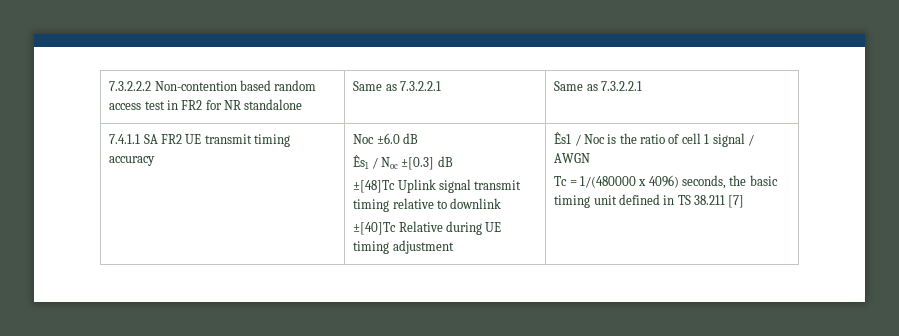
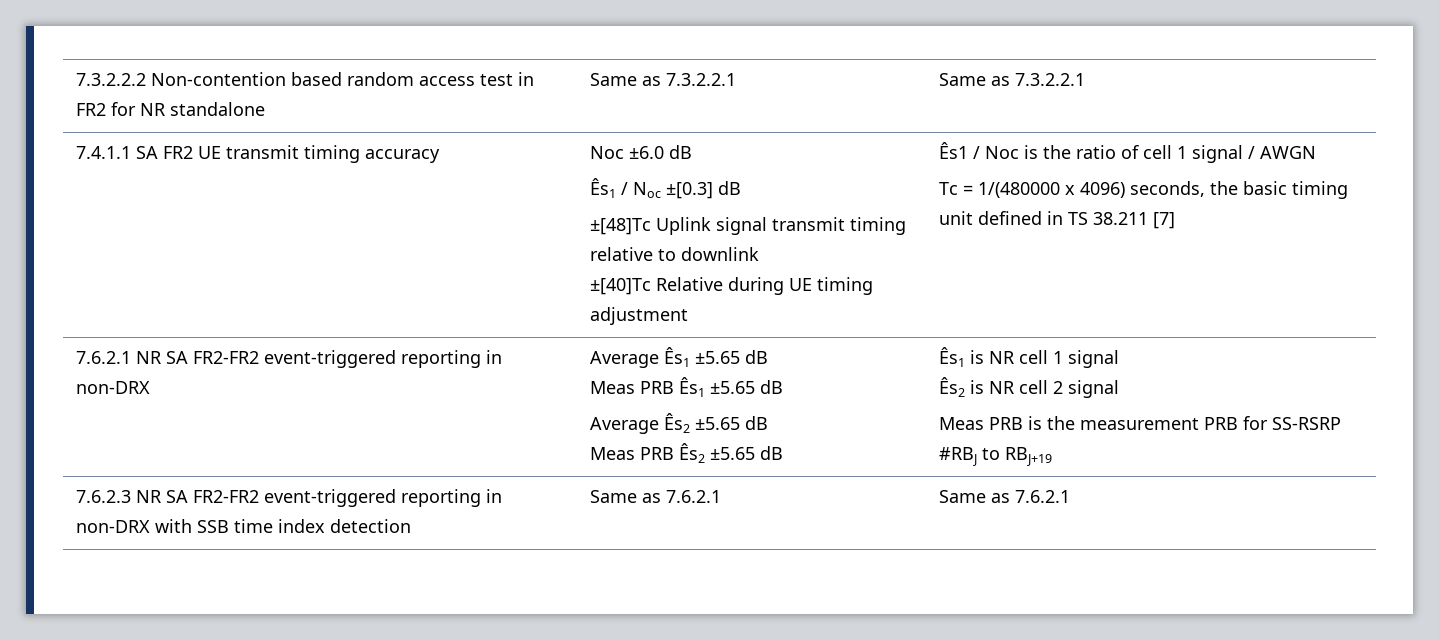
+ 7.6.2.1 NR SA FR2-FR2 event-triggered reporting in non-DRX | Average Ês1 ±5.65 dB
+ Meas PRB Ês1 ±5.65 dB
+ Average Ês2 ±5.65 dB
+ Meas PRB Ês2 ±5.65 dB | Ês1 is NR cell 1 signal
+ Ês2 is NR cell 2 signal
+ Meas PRB is the measurement PRB for SS-RSRP #RBJ to RBJ+19
+ 7.6.2.3 NR SA FR2-FR2 event-triggered reporting in non-DRX with SSB time index detection | Same as 7.6.2.1 | Same as 7.6.2.1

